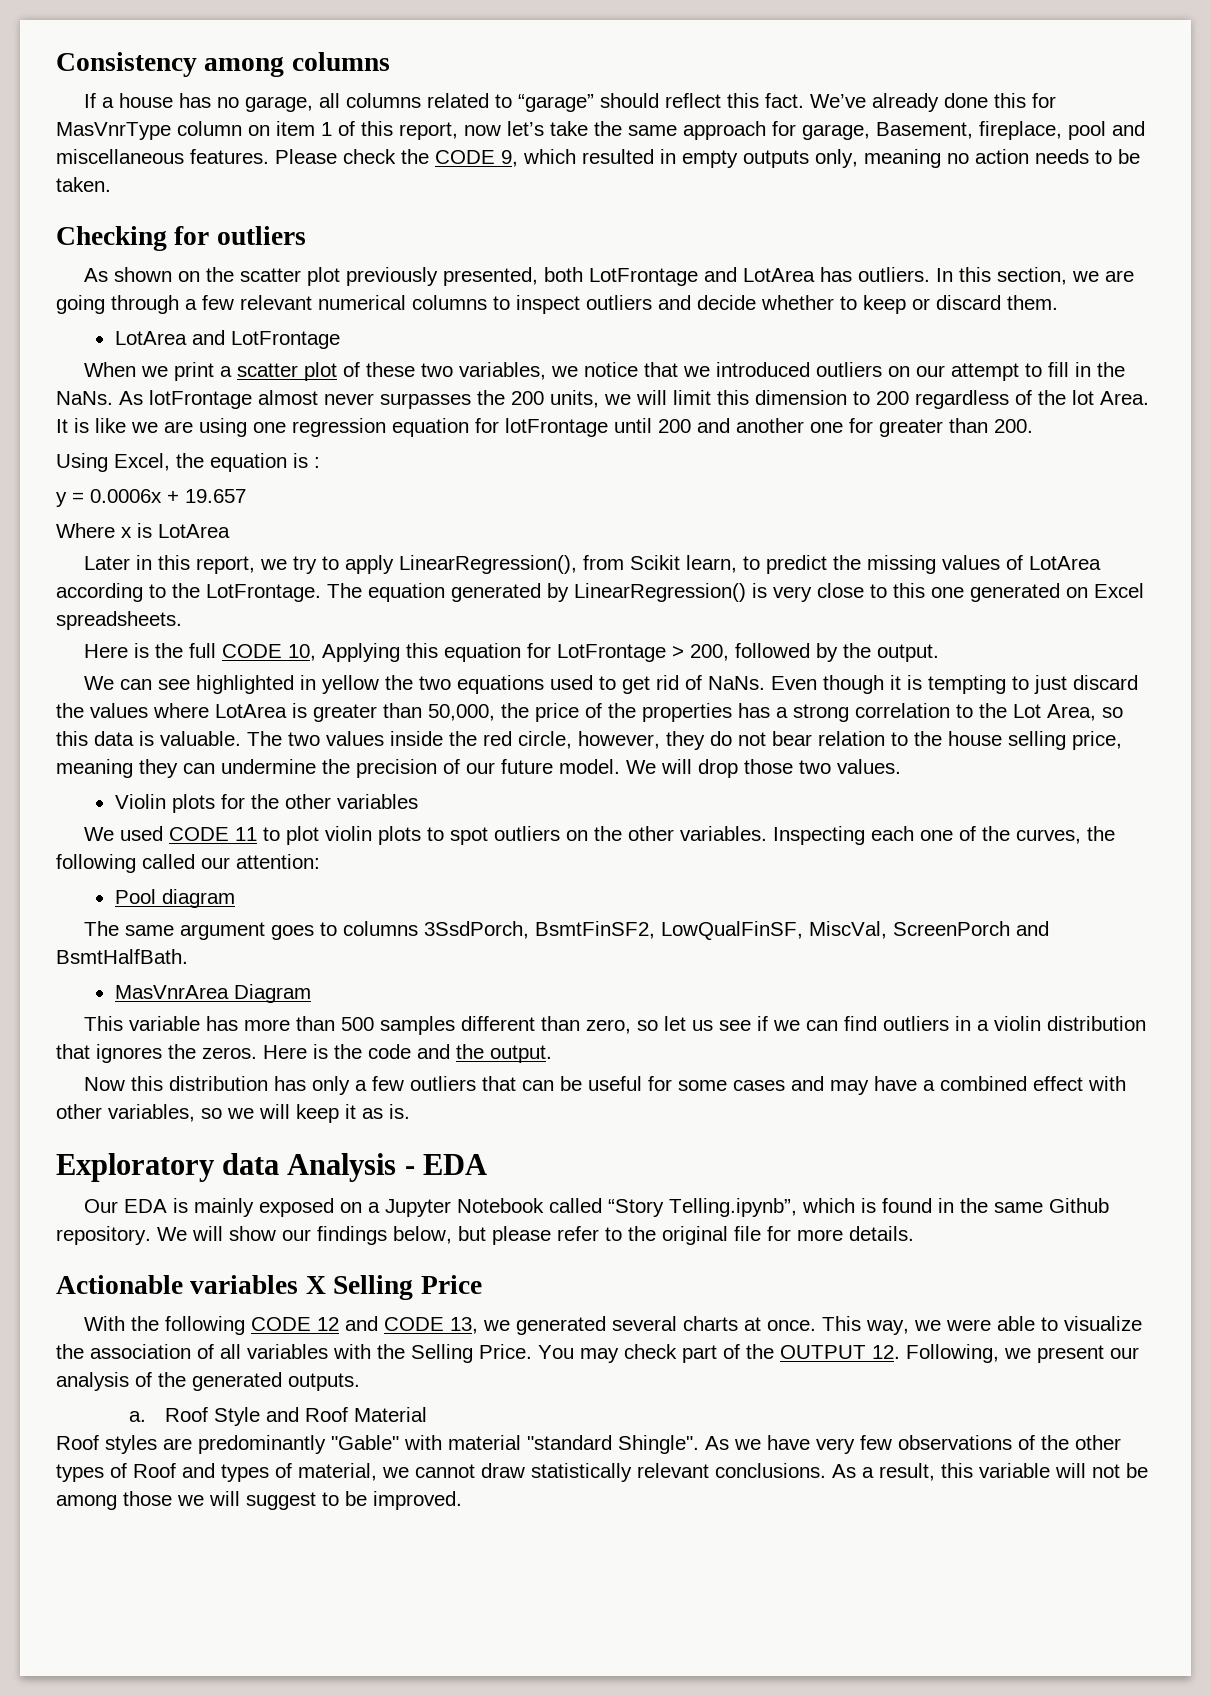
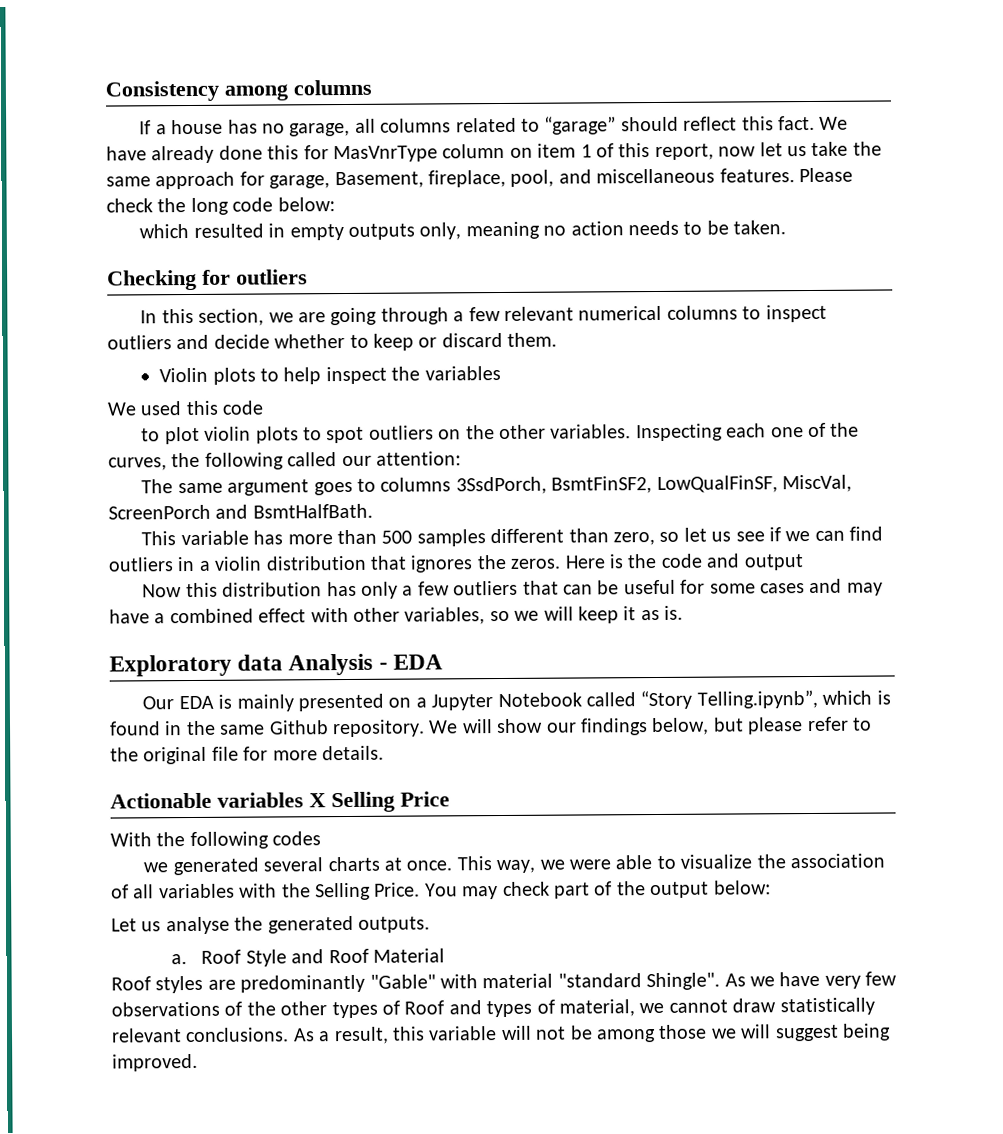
- We’ve already done this for MasVnrType column on item 1 of this report, now let’s take the same approach for garage, Basement, fireplace, pool and miscellaneous features.
+ We have already done this for MasVnrType column on item 1 of this report, now let us take the same approach for garage, Basement, fireplace, pool, and miscellaneous features.
- Please check the CODE 9, which resulted in empty outputs only, meaning no action needs to be taken.
+ Please check the long code below:
+ which resulted in empty outputs only, meaning no action needs to be taken.
- As shown on the scatter plot previously presented, both LotFrontage and LotArea has outliers.
- LotArea and LotFrontage
- When we print a scatter plot of these two variables, we notice that we introduced outliers on our attempt to fill in the NaNs. As lotFrontage almost never surpasses the 200 units, we will limit this dimension to 200 regardless of the lot Area. It is like we are using one regression equation for lotFrontage until 200 and another one for greater than 200.
- Using Excel, the equation is :
- y = 0.0006x + 19.657
- Where x is LotArea
- Later in this report, we try to apply LinearRegression(), from Scikit learn, to predict the missing values of LotArea according to the LotFrontage. The equation generated by LinearRegression() is very close to this one generated on Excel spreadsheets.
- Here is the full CODE 10, Applying this equation for LotFrontage > 200, followed by the output.
- We can see highlighted in yellow the two equations used to get rid of NaNs. Even though it is tempting to just discard the values where LotArea is greater than 50,000, the price of the properties has a strong correlation to the Lot Area, so this data is valuable. The two values inside the red circle, however, they do not bear relation to the house selling price, meaning they can undermine the precision of our future model. We will drop those two values.
- Violin plots for the other variables
+ Violin plots to help inspect the variables
- We used CODE 11 to plot violin plots to spot outliers on the other variables.
+ We used this code
+ to plot violin plots to spot outliers on the other variables.
- Pool diagram
- MasVnrArea Diagram
- Here is the code and the output.
+ Here is the code and output
- Our EDA is mainly exposed on a Jupyter Notebook called “Story Telling.ipynb”, which is found in the same Github repository.
+ Our EDA is mainly presented on a Jupyter Notebook called “Story Telling.ipynb”, which is found in the same Github repository.
- With the following CODE 12 and CODE 13, we generated several charts at once.
+ With the following codes
+ we generated several charts at once.
- You may check part of the OUTPUT 12. Following, we present our analysis of the generated outputs.
+ You may check part of the output below:
+ Let us analyse the generated outputs.
- As a result, this variable will not be among those we will suggest to be improved.
+ As a result, this variable will not be among those we will suggest being improved.

